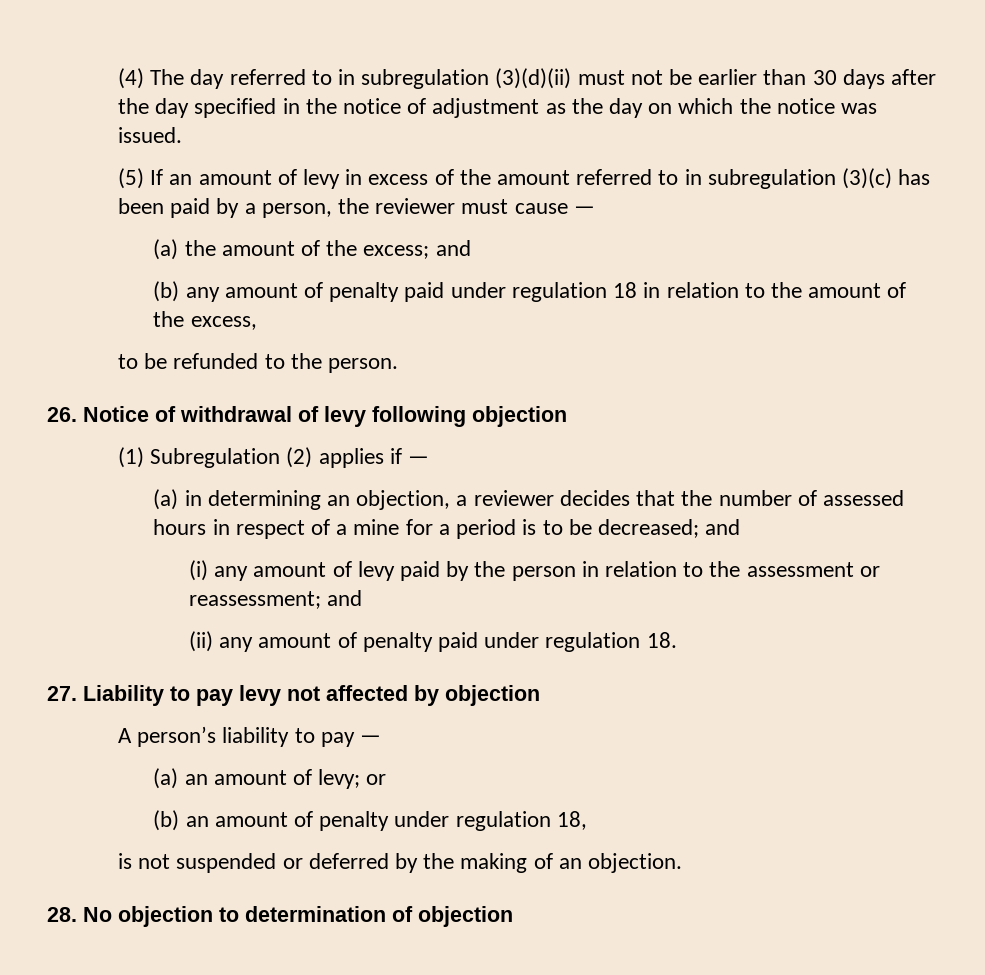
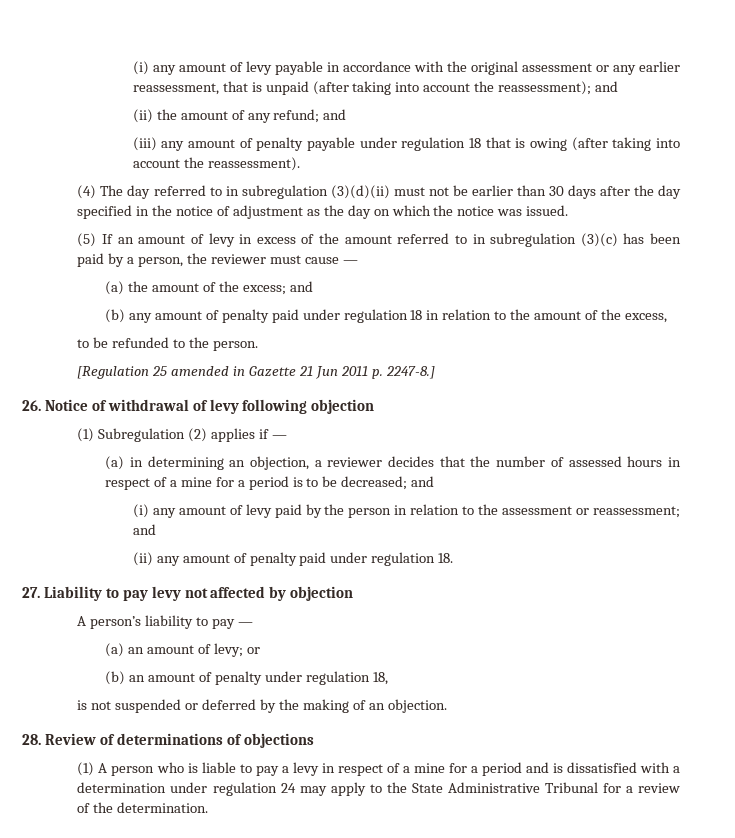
+ (i) any amount of levy payable in accordance with the original assessment or any earlier reassessment, that is unpaid (after taking into account the reassessment); and
+ (ii) the amount of any refund; and
+ (iii) any amount of penalty payable under regulation 18 that is owing (after taking into account the reassessment).
+ [Regulation 25 amended in Gazette 21 Jun 2011 p. 2247-8.]
- 28. No objection to determination of objection
+ 28. Review of determinations of objections
+ (1) A person who is liable to pay a levy in respect of a mine for a period and is dissatisfied with a determination under regulation 24 may apply to the State Administrative Tribunal for a review of the determination.

